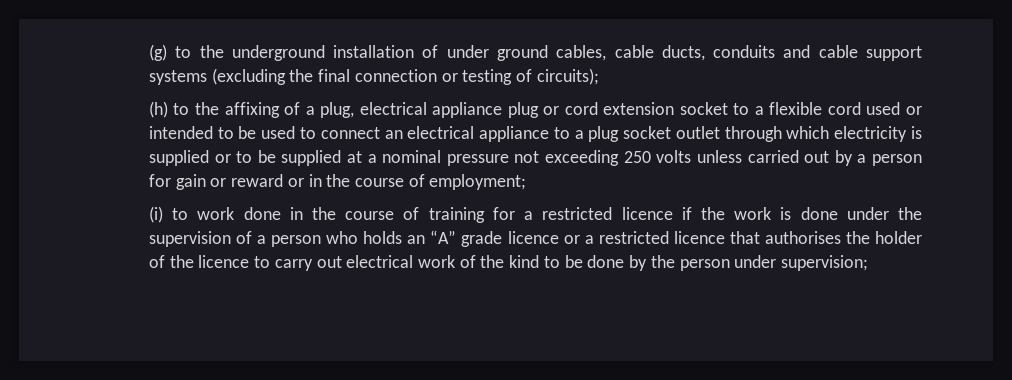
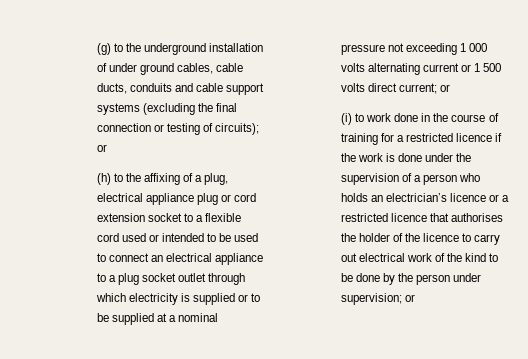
- (g) to the underground installation of under ground cables, cable ducts, conduits and cable support systems (excluding the final connection or testing of circuits);
+ (g) to the underground installation of under ground cables, cable ducts, conduits and cable support systems (excluding the final connection or testing of circuits); or
- (h) to the affixing of a plug, electrical appliance plug or cord extension socket to a flexible cord used or intended to be used to connect an electrical appliance to a plug socket outlet through which electricity is supplied or to be supplied at a nominal pressure not exceeding 250 volts unless carried out by a person for gain or reward or in the course of employment;
+ (h) to the affixing of a plug, electrical appliance plug or cord extension socket to a flexible cord used or intended to be used to connect an electrical appliance to a plug socket outlet through which electricity is supplied or to be supplied at a nominal pressure not exceeding 1 000 volts alternating current or 1 500 volts direct current; or
- (i) to work done in the course of training for a restricted licence if the work is done under the supervision of a person who holds an “A” grade licence or a restricted licence that authorises the holder of the licence to carry out electrical work of the kind to be done by the person under supervision;
+ (i) to work done in the course of training for a restricted licence if the work is done under the supervision of a person who holds an electrician’s licence or a restricted licence that authorises the holder of the licence to carry out electrical work of the kind to be done by the person under supervision; or

